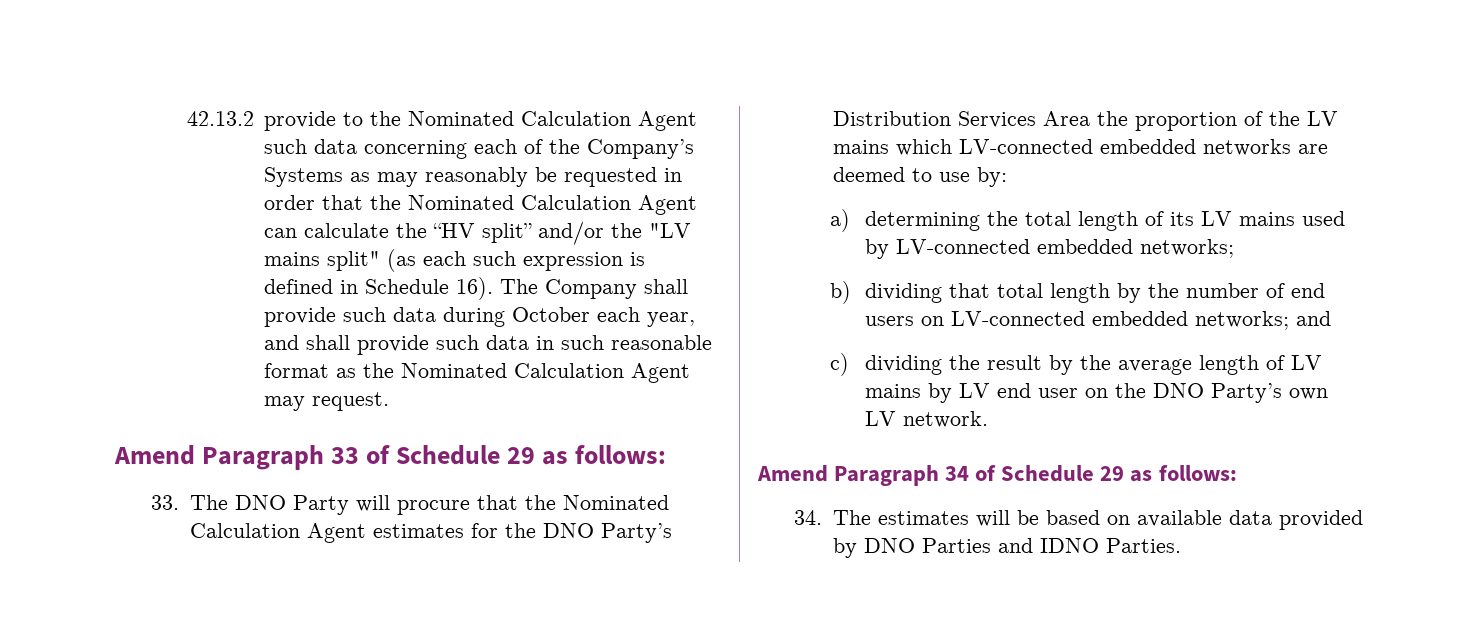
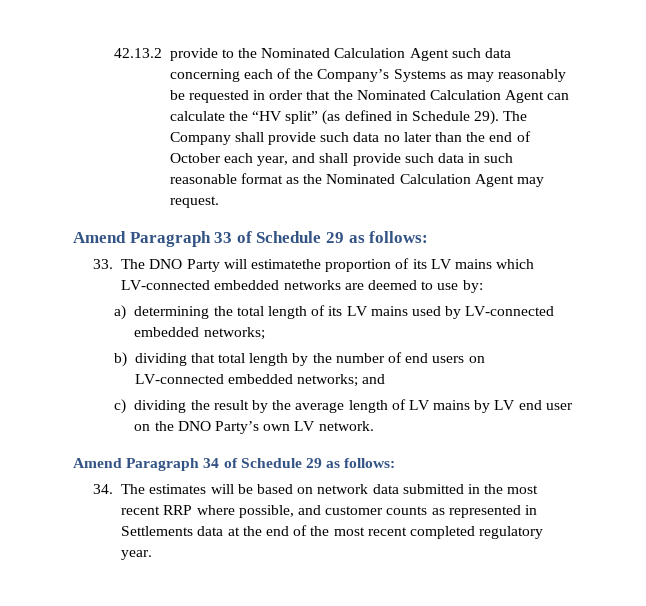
- 42.13.2 provide to the Nominated Calculation Agent such data concerning each of the Company’s Systems as may reasonably be requested in order that the Nominated Calculation Agent can calculate the “HV split” and/or the "LV mains split" (as each such expression is defined in Schedule 16).
+ 42.13.2 provide to the Nominated Calculation Agent such data concerning each of the Company’s Systems as may reasonably be requested in order that the Nominated Calculation Agent can calculate the “HV split” (as defined in Schedule 29).
- The Company shall provide such data during October each year, and shall provide such data in such reasonable format as the Nominated Calculation Agent may request.
+ The Company shall provide such data no later than the end of October each year, and shall provide such data in such reasonable format as the Nominated Calculation Agent may request.
- 33. The DNO Party will procure that the Nominated Calculation Agent estimates for the DNO Party’s Distribution Services Area the proportion of the LV mains which LV-connected embedded networks are deemed to use by:
+ 33. The DNO Party will estimatethe proportion of its LV mains which LV-connected embedded networks are deemed to use by:
- 34. The estimates will be based on available data provided by DNO Parties and IDNO Parties.
+ 34. The estimates will be based on network data submitted in the most recent RRP where possible, and customer counts as represented in Settlements data at the end of the most recent completed regulatory year.

